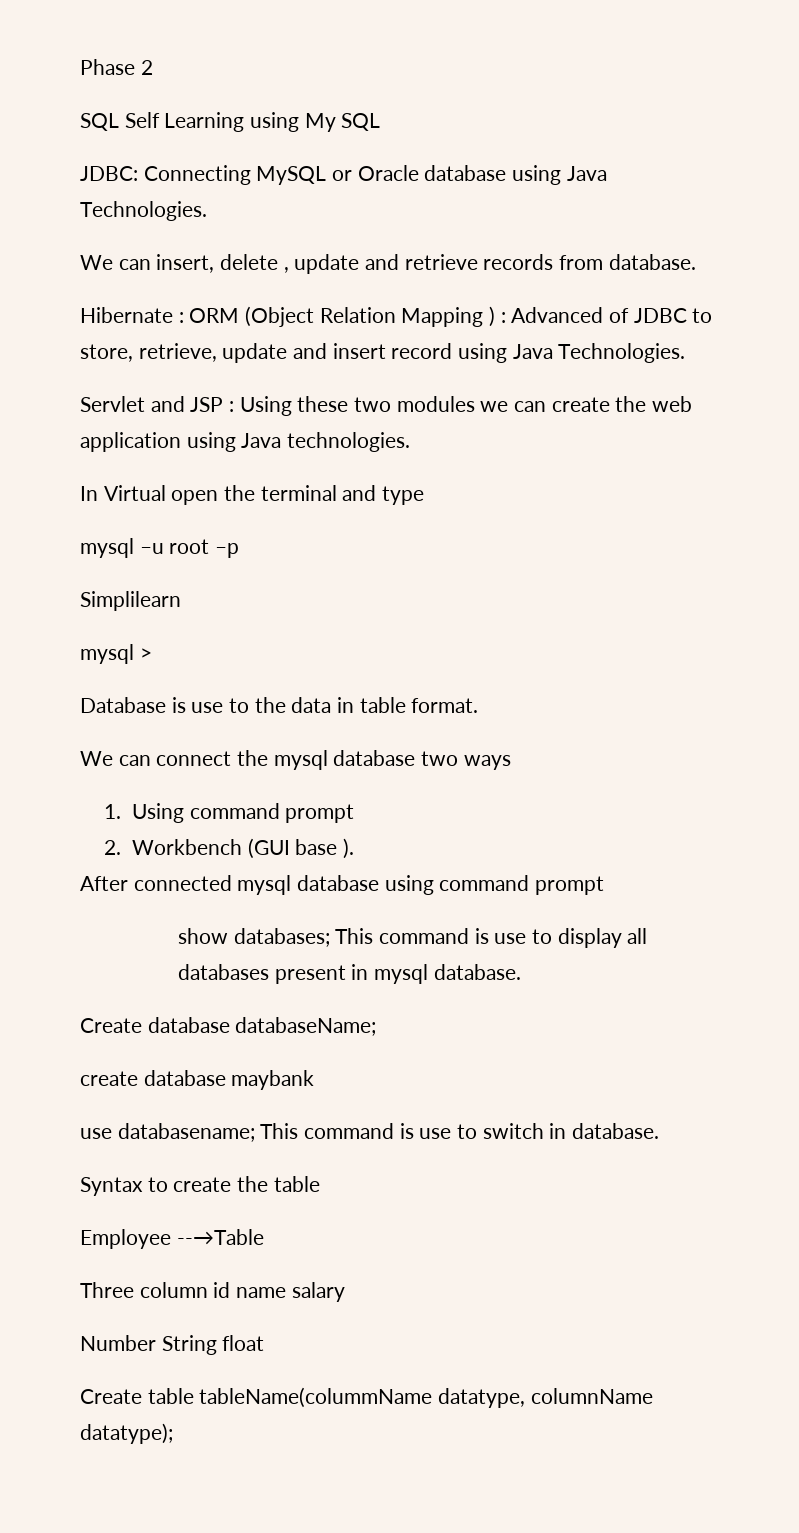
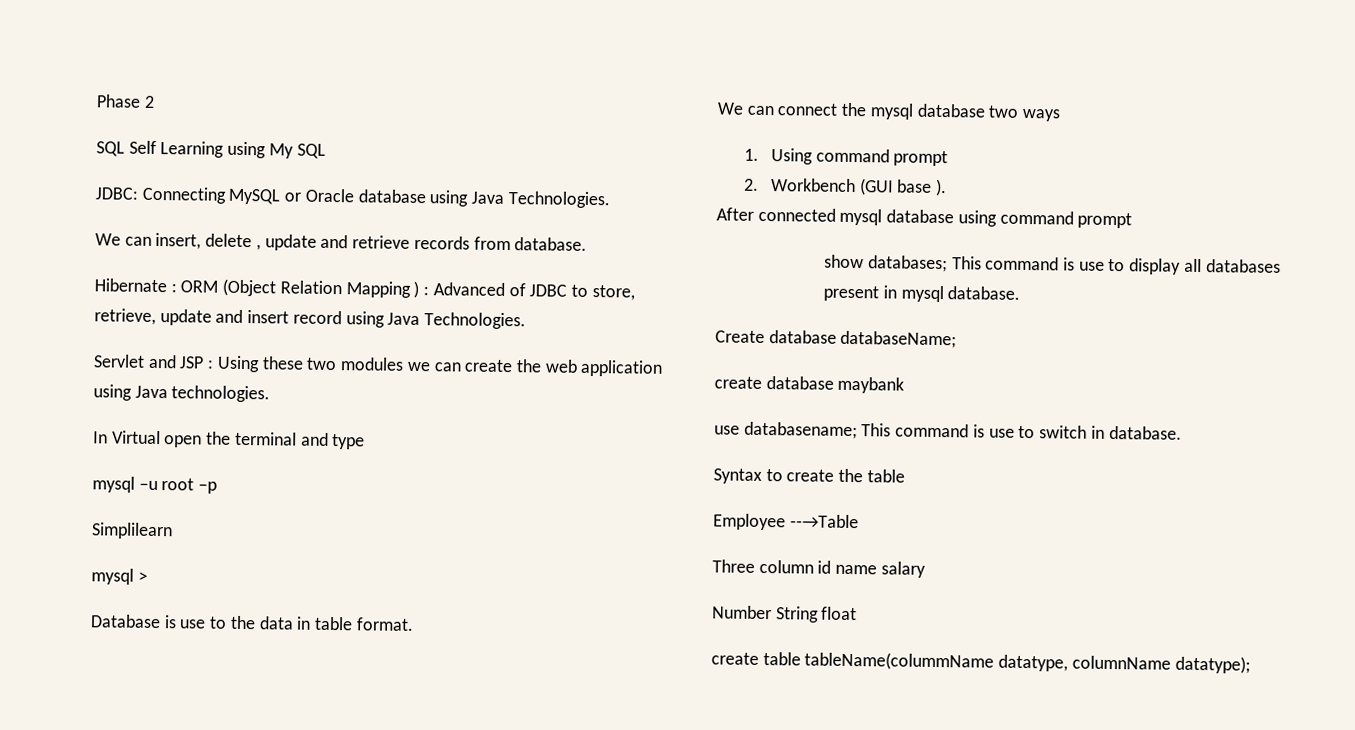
- Create table tableName(colummName datatype, columnName datatype);
+ create table tableName(colummName datatype, columnName datatype);

